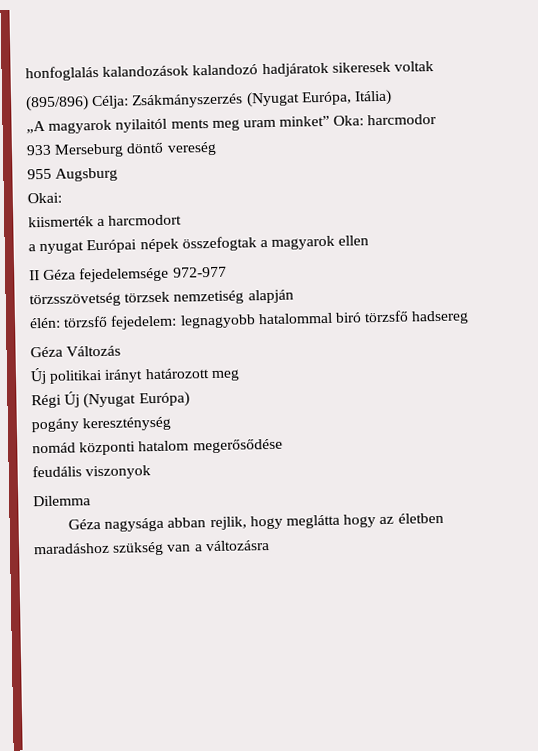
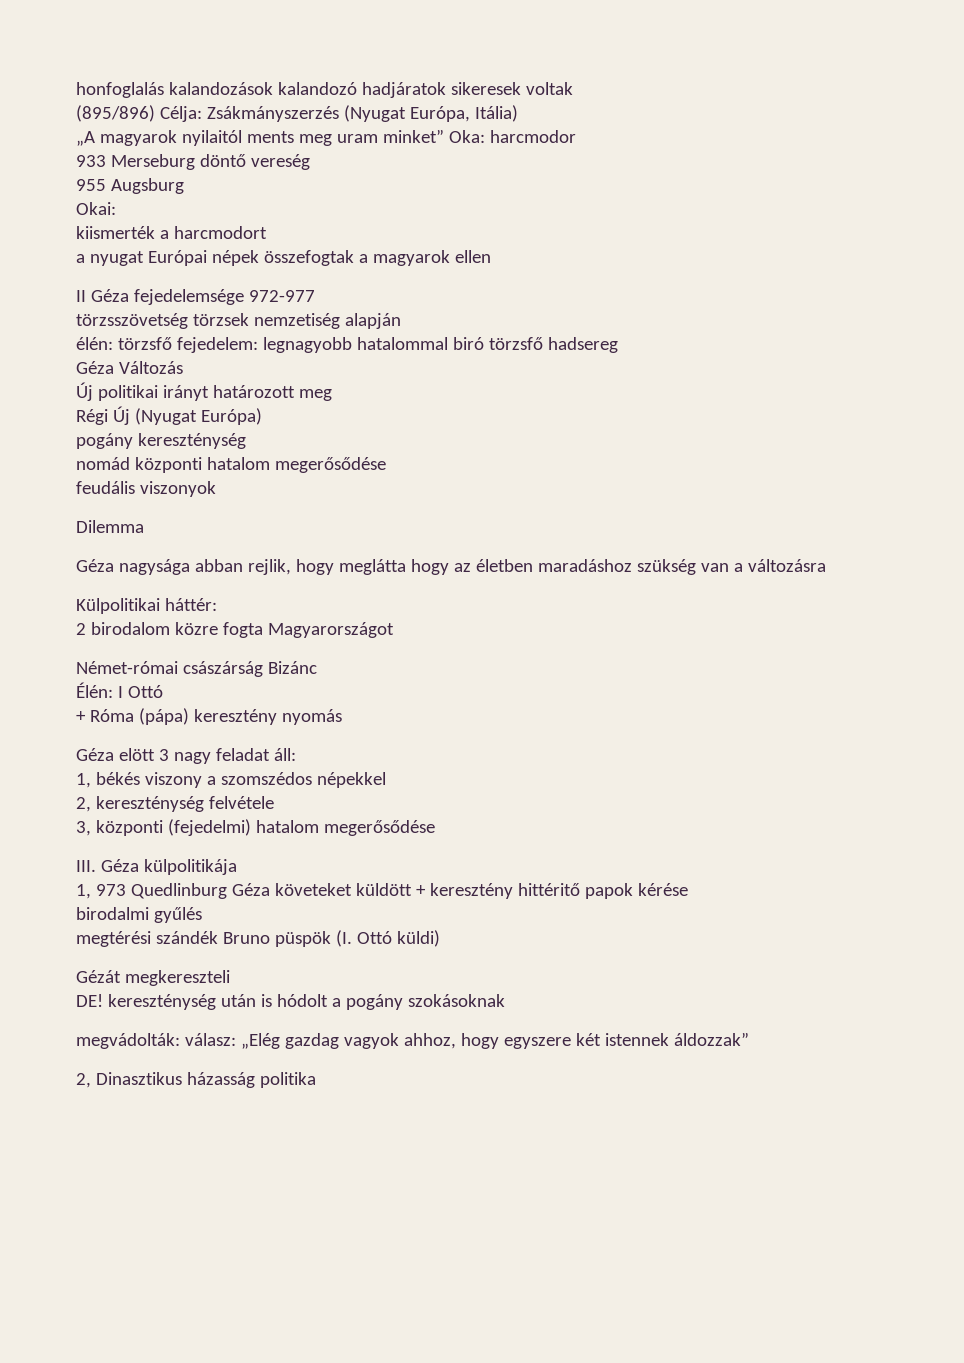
+ Külpolitikai háttér:
+ 2 birodalom közre fogta Magyarországot
+ Német-római császárság Bizánc
+ Élén: I Ottó
+ + Róma (pápa) keresztény nyomás
+ Géza elött 3 nagy feladat áll:
+ 1, békés viszony a szomszédos népekkel
+ 2, kereszténység felvétele
+ 3, központi (fejedelmi) hatalom megerősődése
+ III. Géza külpolitikája
+ 1, 973 Quedlinburg Géza követeket küldött + keresztény hittéritő papok kérése
+ birodalmi gyűlés
+ megtérési szándék Bruno püspök (I. Ottó küldi)
+ Gézát megkereszteli
+ DE! kereszténység után is hódolt a pogány szokásoknak
+ megvádolták: válasz: „Elég gazdag vagyok ahhoz, hogy egyszere két istennek áldozzak”
+ 2, Dinasztikus házasság politika

